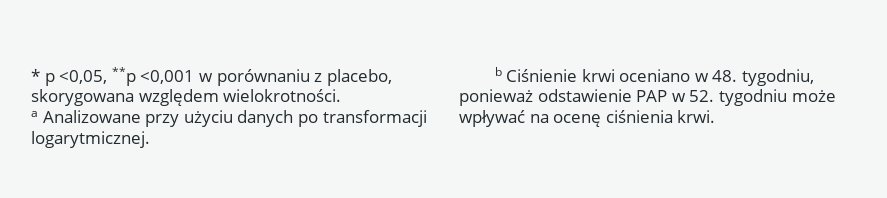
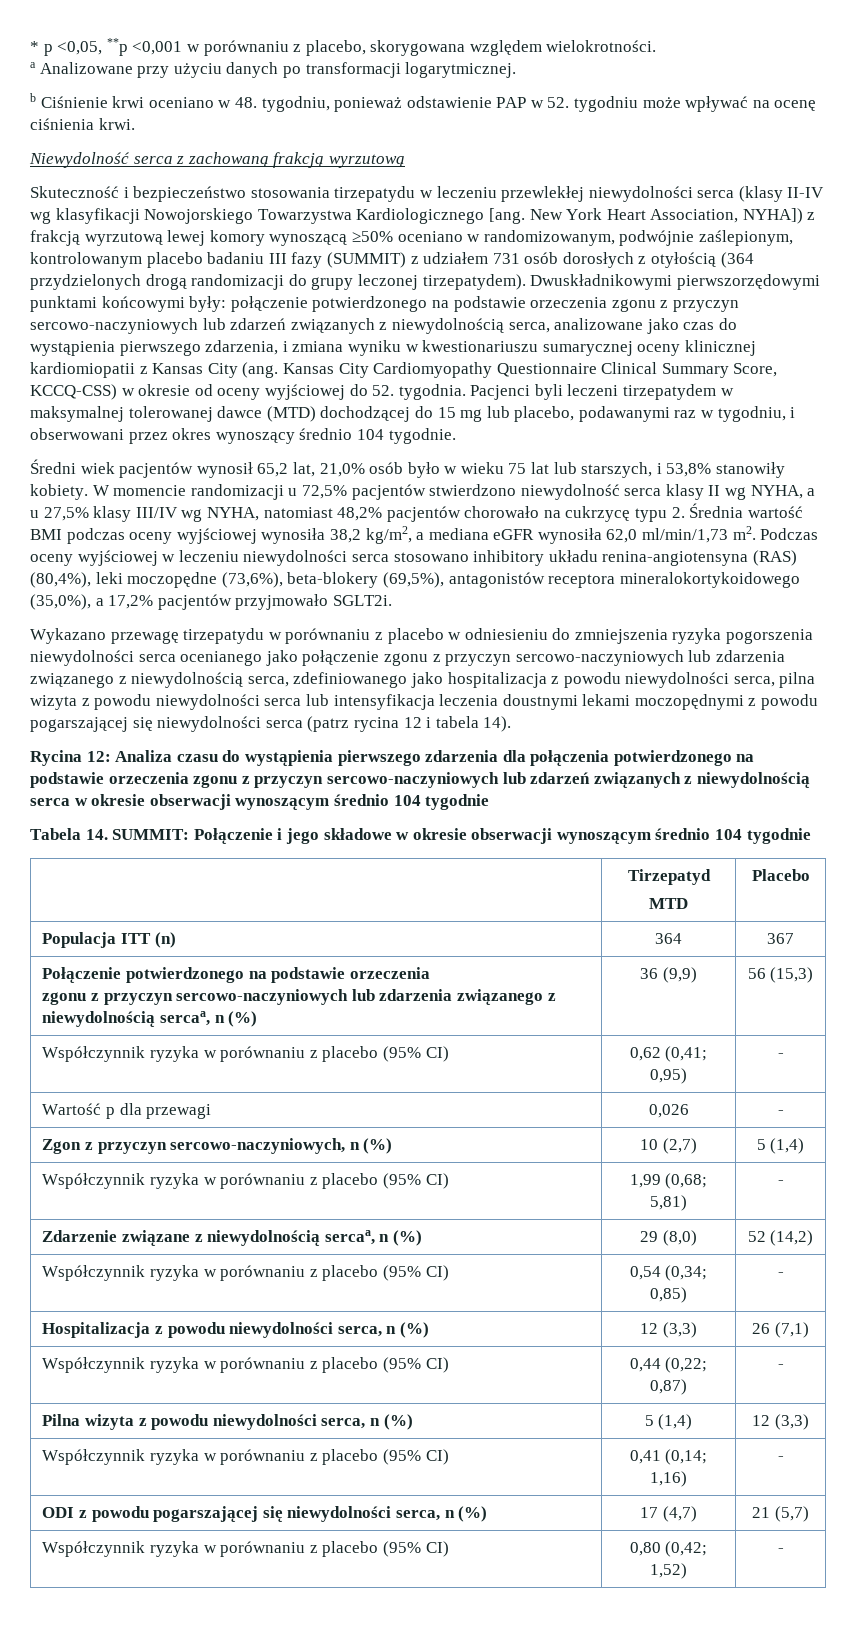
+ Niewydolność serca z zachowaną frakcją wyrzutową
+ Skuteczność i bezpieczeństwo stosowania tirzepatydu w leczeniu przewlekłej niewydolności serca (klasy II-IV wg klasyfikacji Nowojorskiego Towarzystwa Kardiologicznego [ang. New York Heart Association, NYHA]) z frakcją wyrzutową lewej komory wynoszącą ≥50% oceniano w randomizowanym, podwójnie zaślepionym, kontrolowanym placebo badaniu III fazy (SUMMIT) z udziałem 731 osób dorosłych z otyłością (364 przydzielonych drogą randomizacji do grupy leczonej tirzepatydem). Dwuskładnikowymi pierwszorzędowymi punktami końcowymi były: połączenie potwierdzonego na podstawie orzeczenia zgonu z przyczyn sercowo-naczyniowych lub zdarzeń związanych z niewydolnością serca, analizowane jako czas do wystąpienia pierwszego zdarzenia, i zmiana wyniku w kwestionariuszu sumarycznej oceny klinicznej kardiomiopatii z Kansas City (ang. Kansas City Cardiomyopathy Questionnaire Clinical Summary Score, KCCQ-CSS) w okresie od oceny wyjściowej do 52. tygodnia. Pacjenci byli leczeni tirzepatydem w maksymalnej tolerowanej dawce (MTD) dochodzącej do 15 mg lub placebo, podawanymi raz w tygodniu, i obserwowani przez okres wynoszący średnio 104 tygodnie.
+ Średni wiek pacjentów wynosił 65,2 lat, 21,0% osób było w wieku 75 lat lub starszych, i 53,8% stanowiły kobiety. W momencie randomizacji u 72,5% pacjentów stwierdzono niewydolność serca klasy II wg NYHA, a u 27,5% klasy III/IV wg NYHA, natomiast 48,2% pacjentów chorowało na cukrzycę typu 2. Średnia wartość BMI podczas oceny wyjściowej wynosiła 38,2 kg/m2, a mediana eGFR wynosiła 62,0 ml/min/1,73 m2. Podczas oceny wyjściowej w leczeniu niewydolności serca stosowano inhibitory układu renina-angiotensyna (RAS) (80,4%), leki moczopędne (73,6%), beta-blokery (69,5%), antagonistów receptora mineralokortykoidowego (35,0%), a 17,2% pacjentów przyjmowało SGLT2i.
+ Wykazano przewagę tirzepatydu w porównaniu z placebo w odniesieniu do zmniejszenia ryzyka pogorszenia niewydolności serca ocenianego jako połączenie zgonu z przyczyn sercowo-naczyniowych lub zdarzenia związanego z niewydolnością serca, zdefiniowanego jako hospitalizacja z powodu niewydolności serca, pilna wizyta z powodu niewydolności serca lub intensyfikacja leczenia doustnymi lekami moczopędnymi z powodu pogarszającej się niewydolności serca (patrz rycina 12 i tabela 14).
+ Rycina 12: Analiza czasu do wystąpienia pierwszego zdarzenia dla połączenia potwierdzonego na podstawie orzeczenia zgonu z przyczyn sercowo-naczyniowych lub zdarzeń związanych z niewydolnością serca w okresie obserwacji wynoszącym średnio 104 tygodnie
+ Tabela 14. SUMMIT: Połączenie i jego składowe w okresie obserwacji wynoszącym średnio 104 tygodnie
+ | Tirzepatyd
+ MTD | Placebo
+ Populacja ITT (n) | 364 | 367
+ Połączenie potwierdzonego na podstawie orzeczenia
+ zgonu z przyczyn sercowo-naczyniowych lub zdarzenia związanego z niewydolnością sercaa, n (%) | 36 (9,9) | 56 (15,3)
+ Współczynnik ryzyka w porównaniu z placebo (95% CI) | 0,62 (0,41; 0,95) | -
+ Wartość p dla przewagi | 0,026 | -
+ Zgon z przyczyn sercowo-naczyniowych, n (%) | 10 (2,7) | 5 (1,4)
+ Współczynnik ryzyka w porównaniu z placebo (95% CI) | 1,99 (0,68; 5,81) | -
+ Zdarzenie związane z niewydolnością sercaa, n (%) | 29 (8,0) | 52 (14,2)
+ Współczynnik ryzyka w porównaniu z placebo (95% CI) | 0,54 (0,34; 0,85) | -
+ Hospitalizacja z powodu niewydolności serca, n (%) | 12 (3,3) | 26 (7,1)
+ Współczynnik ryzyka w porównaniu z placebo (95% CI) | 0,44 (0,22; 0,87) | -
+ Pilna wizyta z powodu niewydolności serca, n (%) | 5 (1,4) | 12 (3,3)
+ Współczynnik ryzyka w porównaniu z placebo (95% CI) | 0,41 (0,14; 1,16) | -
+ ODI z powodu pogarszającej się niewydolności serca, n (%) | 17 (4,7) | 21 (5,7)
+ Współczynnik ryzyka w porównaniu z placebo (95% CI) | 0,80 (0,42; 1,52) | -

